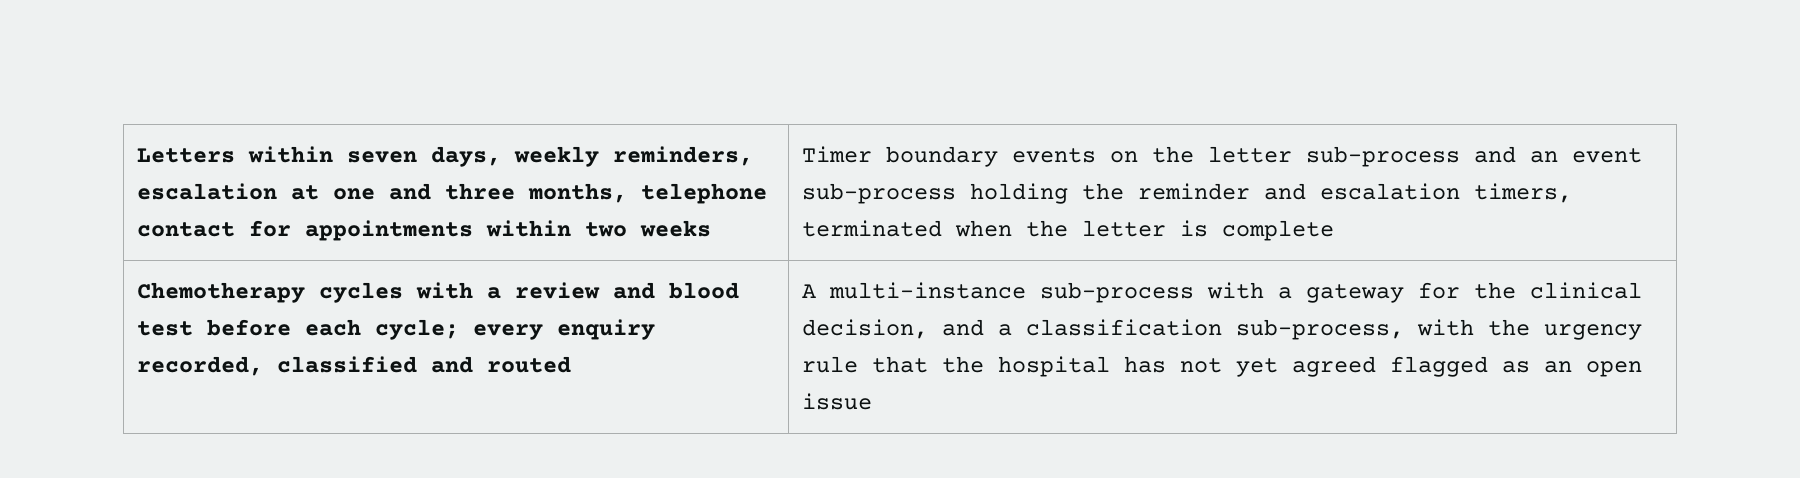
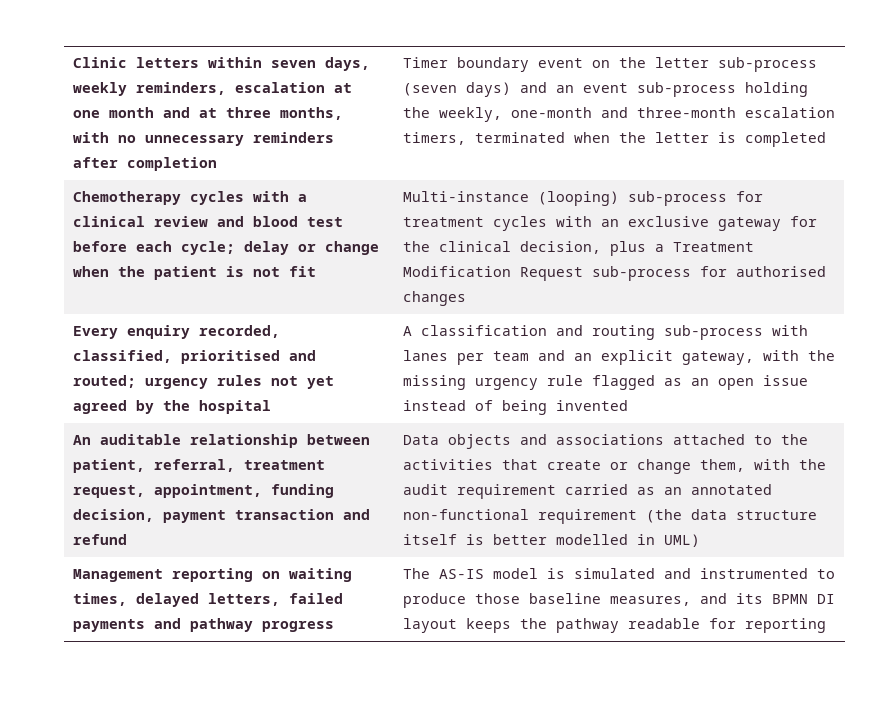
- Letters within seven days, weekly reminders, escalation at one and three months, telephone contact for appointments within two weeks
+ Clinic letters within seven days, weekly reminders, escalation at one month and at three months, with no unnecessary reminders after completion
- Timer boundary events on the letter sub-process and an event sub-process holding the reminder and escalation timers, terminated when the letter is complete
+ Timer boundary event on the letter sub-process (seven days) and an event sub-process holding the weekly, one-month and three-month escalation timers, terminated when the letter is completed
- Chemotherapy cycles with a review and blood test before each cycle; every enquiry recorded, classified and routed | A multi-instance sub-process with a gateway for the clinical decision, and a classification sub-process, with the urgency rule that the hospital has not yet agreed flagged as an open issue
+ Chemotherapy cycles with a clinical review and blood test before each cycle; delay or change when the patient is not fit | Multi-instance (looping) sub-process for treatment cycles with an exclusive gateway for the clinical decision, plus a Treatment Modification Request sub-process for authorised changes
+ Every enquiry recorded, classified, prioritised and routed; urgency rules not yet agreed by the hospital | A classification and routing sub-process with lanes per team and an explicit gateway, with the missing urgency rule flagged as an open issue instead of being invented
+ An auditable relationship between patient, referral, treatment request, appointment, funding decision, payment transaction and refund | Data objects and associations attached to the activities that create or change them, with the audit requirement carried as an annotated non-functional requirement (the data structure itself is better modelled in UML)
+ Management reporting on waiting times, delayed letters, failed payments and pathway progress | The AS-IS model is simulated and instrumented to produce those baseline measures, and its BPMN DI layout keeps the pathway readable for reporting

